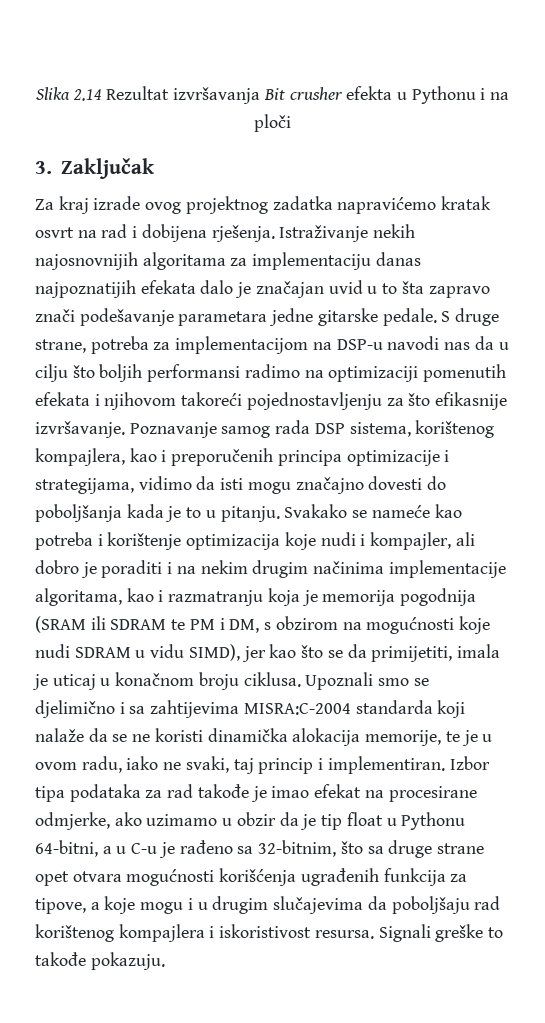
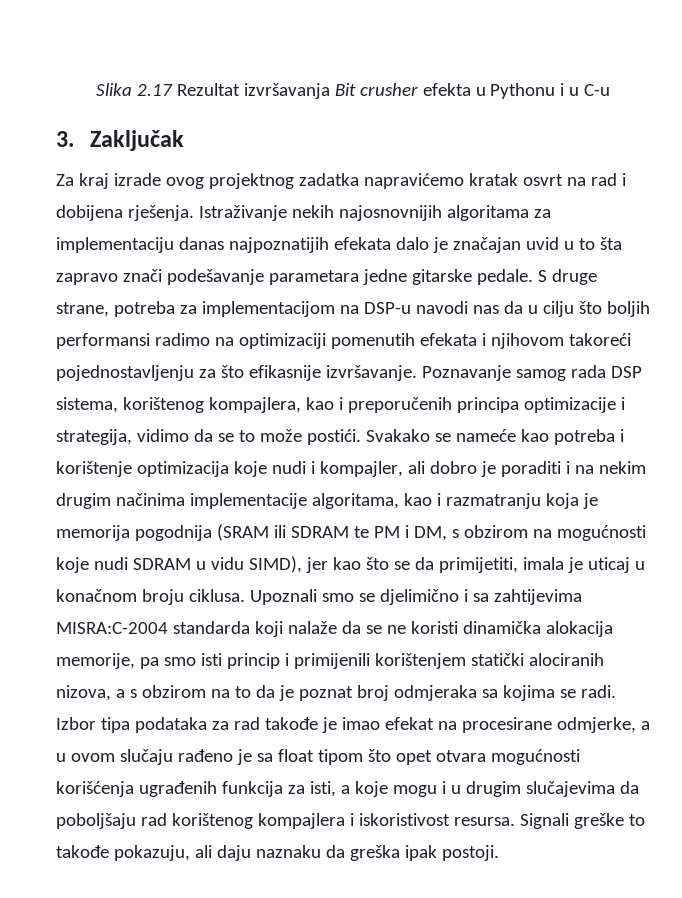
- Slika 2.14 Rezultat izvršavanja Bit crusher efekta u Pythonu i na ploči
+ Slika 2.17 Rezultat izvršavanja Bit crusher efekta u Pythonu i u C-u
- Poznavanje samog rada DSP sistema, korištenog kompajlera, kao i preporučenih principa optimizacije i strategijama, vidimo da isti mogu značajno dovesti do poboljšanja kada je to u pitanju.
+ Poznavanje samog rada DSP sistema, korištenog kompajlera, kao i preporučenih principa optimizacije i strategija, vidimo da se to može postići.
- Upoznali smo se djelimično i sa zahtijevima MISRA:C-2004 standarda koji nalaže da se ne koristi dinamička alokacija memorije, te je u ovom radu, iako ne svaki, taj princip i implementiran.
+ Upoznali smo se djelimično i sa zahtijevima MISRA:C-2004 standarda koji nalaže da se ne koristi dinamička alokacija memorije, pa smo isti princip i primijenili korištenjem statički alociranih nizova, a s obzirom na to da je poznat broj odmjeraka sa kojima se radi.
- Izbor tipa podataka za rad takođe je imao efekat na procesirane odmjerke, ako uzimamo u obzir da je tip float u Pythonu 64-bitni, a u C-u je rađeno sa 32-bitnim, što sa druge strane opet otvara mogućnosti korišćenja ugrađenih funkcija za tipove, a koje mogu i u drugim slučajevima da poboljšaju rad korištenog kompajlera i iskoristivost resursa.
+ Izbor tipa podataka za rad takođe je imao efekat na procesirane odmjerke, a u ovom slučaju rađeno je sa float tipom što opet otvara mogućnosti korišćenja ugrađenih funkcija za isti, a koje mogu i u drugim slučajevima da poboljšaju rad korištenog kompajlera i iskoristivost resursa.
- Signali greške to takođe pokazuju.
+ Signali greške to takođe pokazuju, ali daju naznaku da greška ipak postoji.

